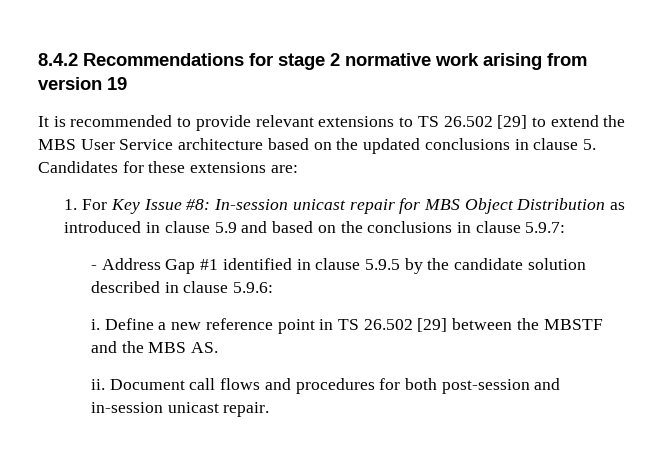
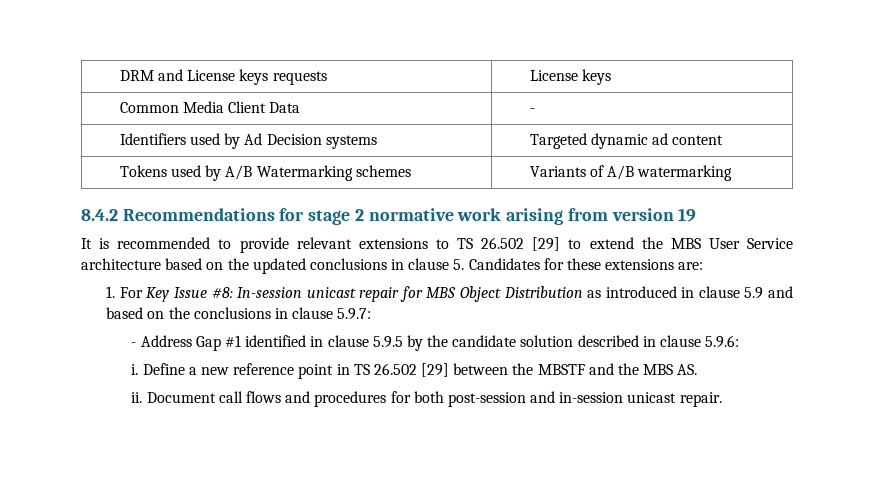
+ DRM and License keys requests | License keys
+ Common Media Client Data | -
+ Identifiers used by Ad Decision systems | Targeted dynamic ad content
+ Tokens used by A/B Watermarking schemes | Variants of A/B watermarking

